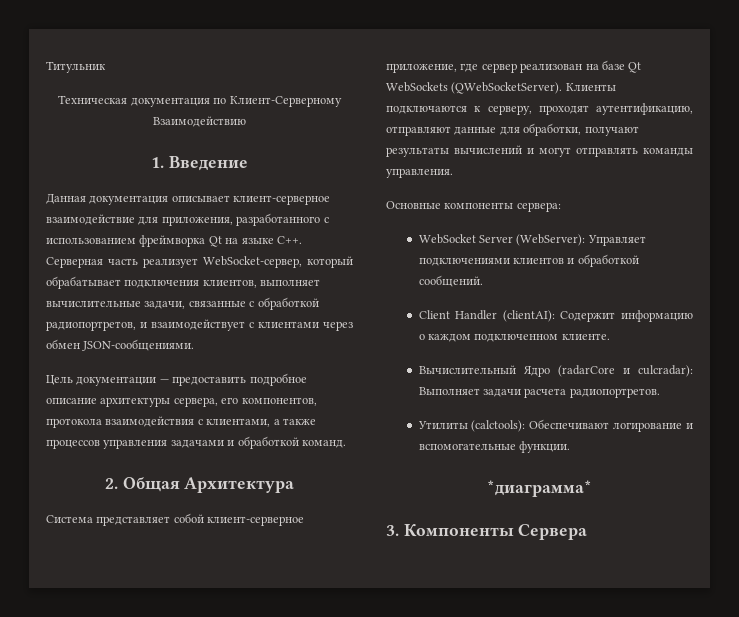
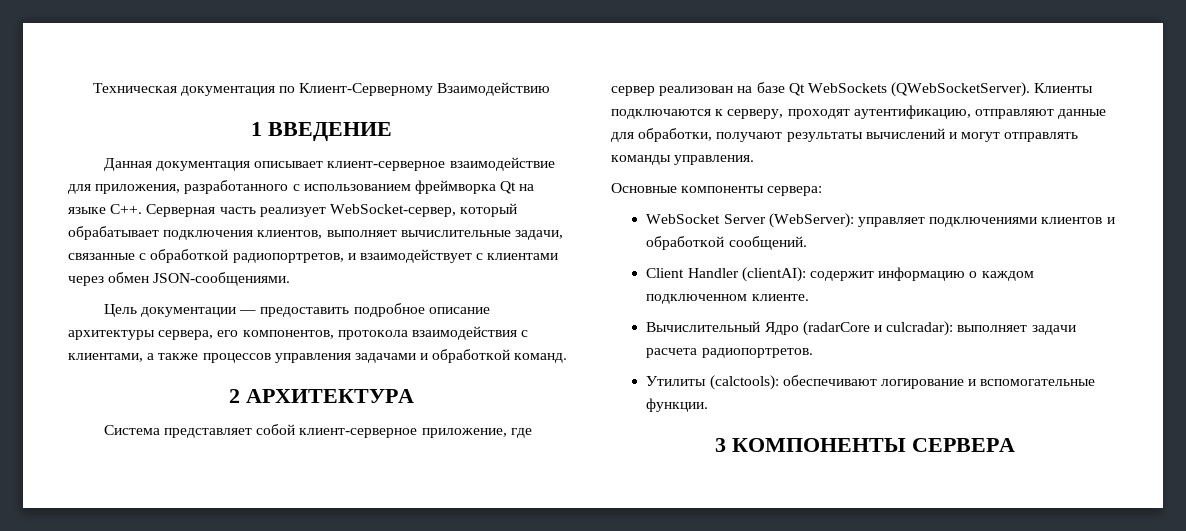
- Титульник
- 1. Введение
+ 1 ВВЕДЕНИЕ
- 2. Общая Архитектура
+ 2 АРХИТЕКТУРА
- WebSocket Server (WebServer): Управляет подключениями клиентов и обработкой сообщений.
+ WebSocket Server (WebServer): управляет подключениями клиентов и обработкой сообщений.
- Client Handler (clientAI): Содержит информацию о каждом подключенном клиенте.
+ Client Handler (clientAI): содержит информацию о каждом подключенном клиенте.
- Вычислительный Ядро (radarCore и culcradar): Выполняет задачи расчета радиопортретов.
+ Вычислительный Ядро (radarCore и culcradar): выполняет задачи расчета радиопортретов.
- Утилиты (calctools): Обеспечивают логирование и вспомогательные функции.
+ Утилиты (calctools): обеспечивают логирование и вспомогательные функции.
- *диаграмма*
- 3. Компоненты Сервера
+ 3 КОМПОНЕНТЫ СЕРВЕРА

